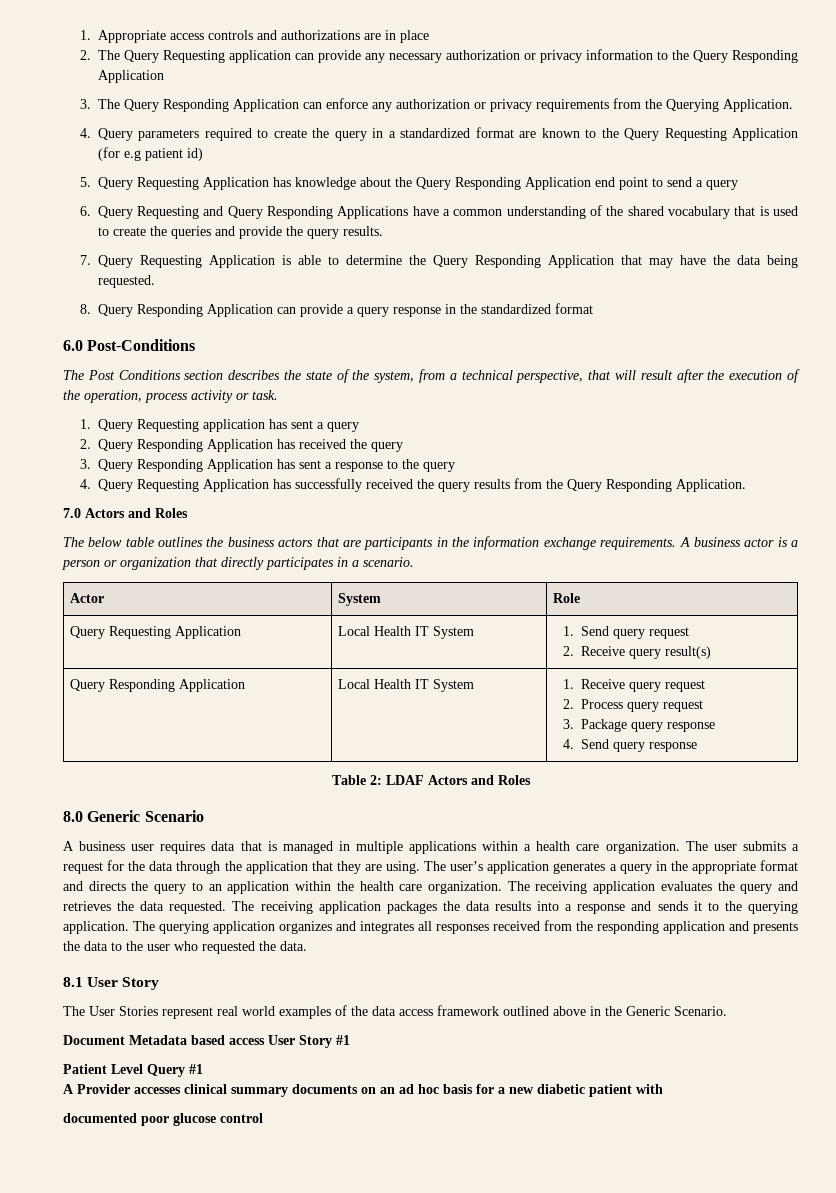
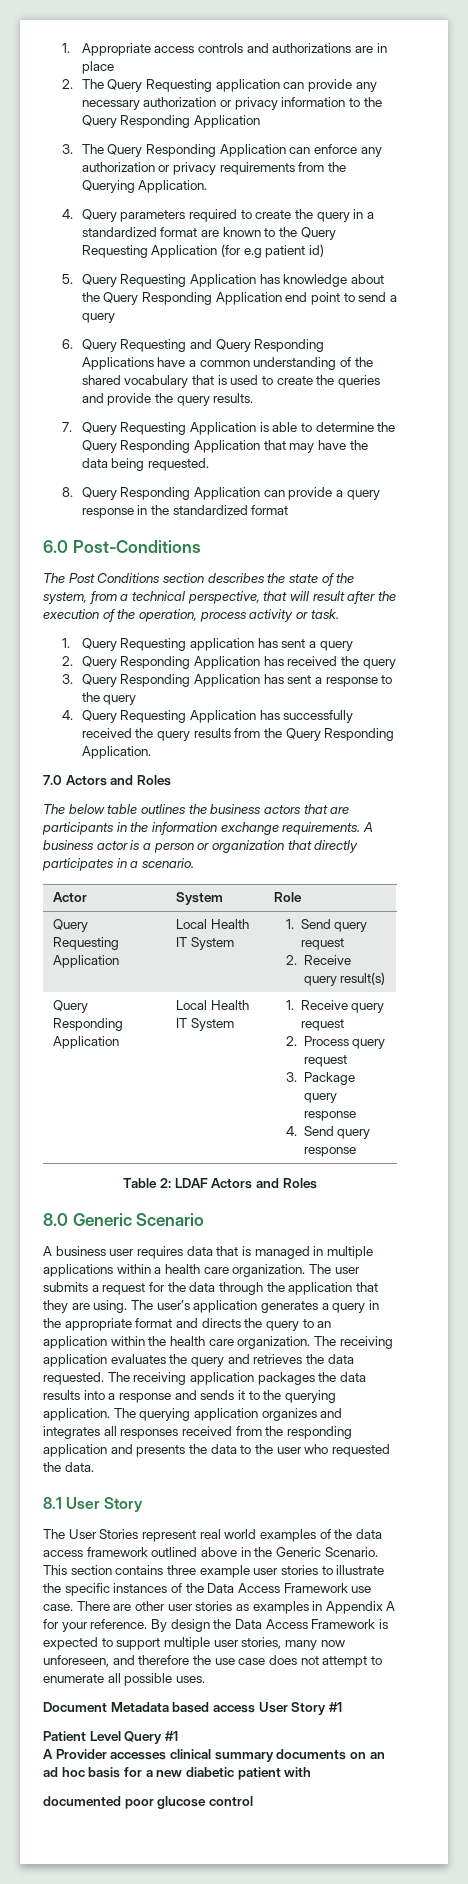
+ This section contains three example user stories to illustrate the specific instances of the Data Access Framework use case. There are other user stories as examples in Appendix A for your reference. By design the Data Access Framework is expected to support multiple user stories, many now unforeseen, and therefore the use case does not attempt to enumerate all possible uses.

